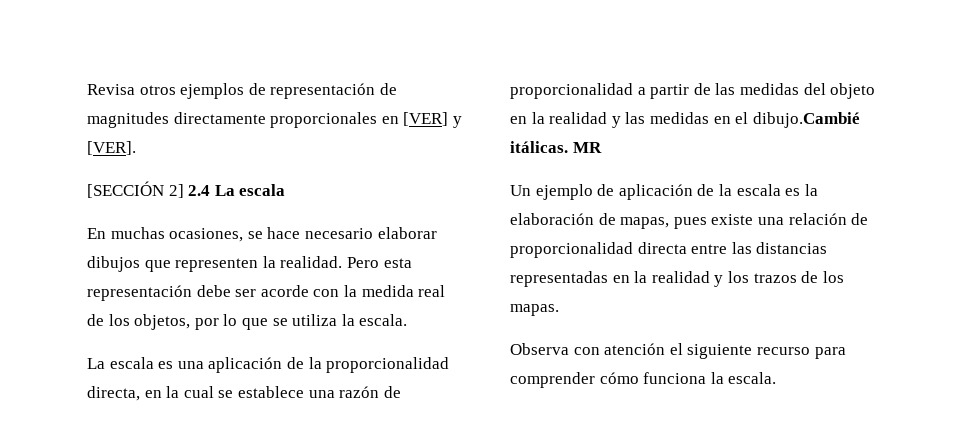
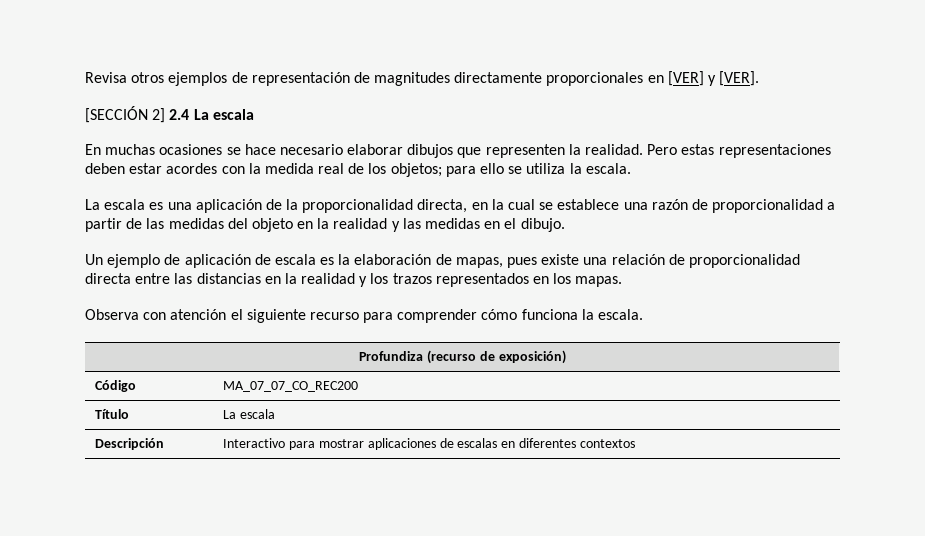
- En muchas ocasiones, se hace necesario elaborar dibujos que representen la realidad.
+ En muchas ocasiones se hace necesario elaborar dibujos que representen la realidad.
- Pero esta representación debe ser acorde con la medida real de los objetos, por lo que se utiliza la escala.
+ Pero estas representaciones deben estar acordes con la medida real de los objetos; para ello se utiliza la escala.
- La escala es una aplicación de la proporcionalidad directa, en la cual se establece una razón de proporcionalidad a partir de las medidas del objeto en la realidad y las medidas en el dibujo.Cambié itálicas. MR
+ La escala es una aplicación de la proporcionalidad directa, en la cual se establece una razón de proporcionalidad a partir de las medidas del objeto en la realidad y las medidas en el dibujo.
- Un ejemplo de aplicación de la escala es la elaboración de mapas, pues existe una relación de proporcionalidad directa entre las distancias representadas en la realidad y los trazos de los mapas.
+ Un ejemplo de aplicación de escala es la elaboración de mapas, pues existe una relación de proporcionalidad directa entre las distancias en la realidad y los trazos representados en los mapas.
+ Profundiza (recurso de exposición)
+ Código | MA_07_07_CO_REC200
+ Título | La escala
+ Descripción | Interactivo para mostrar aplicaciones de escalas en diferentes contextos

